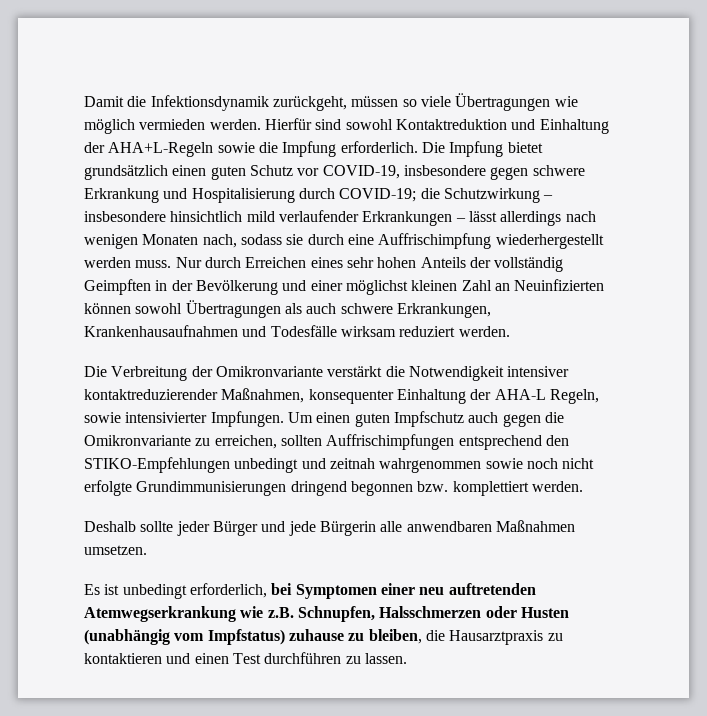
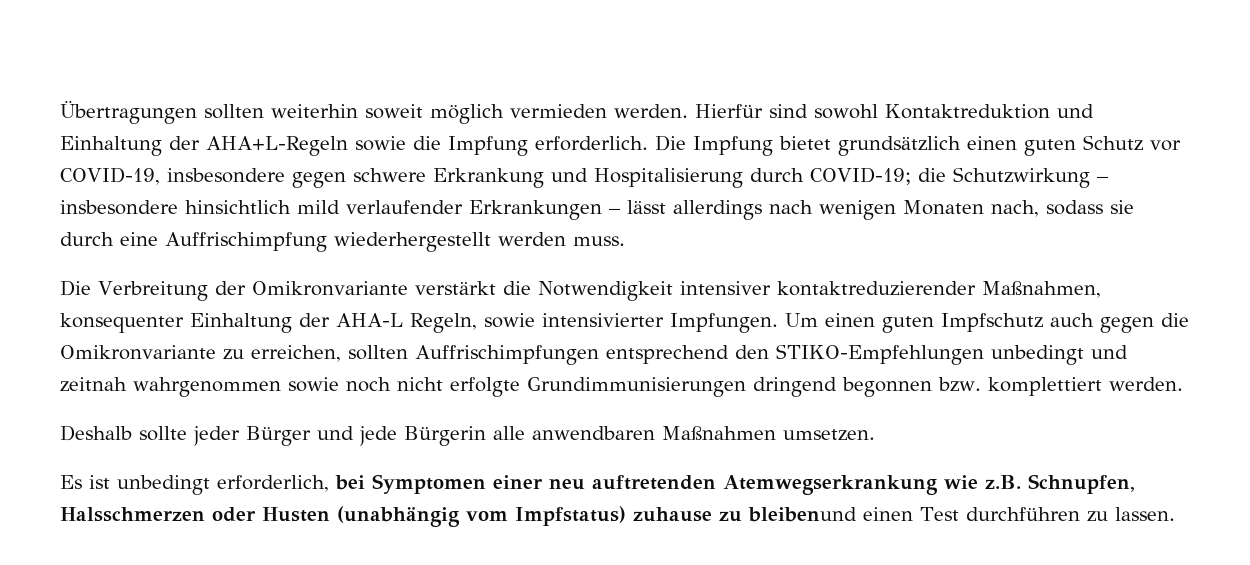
- Damit die Infektionsdynamik zurückgeht, müssen so viele Übertragungen wie möglich vermieden werden.
+ Übertragungen sollten weiterhin soweit möglich vermieden werden.
- Nur durch Erreichen eines sehr hohen Anteils der vollständig Geimpften in der Bevölkerung und einer möglichst kleinen Zahl an Neuinfizierten können sowohl Übertragungen als auch schwere Erkrankungen, Krankenhausaufnahmen und Todesfälle wirksam reduziert werden.
- Es ist unbedingt erforderlich, bei Symptomen einer neu auftretenden Atemwegserkrankung wie z.B. Schnupfen, Halsschmerzen oder Husten (unabhängig vom Impfstatus) zuhause zu bleiben, die Hausarztpraxis zu kontaktieren und einen Test durchführen zu lassen.
+ Es ist unbedingt erforderlich, bei Symptomen einer neu auftretenden Atemwegserkrankung wie z.B. Schnupfen, Halsschmerzen oder Husten (unabhängig vom Impfstatus) zuhause zu bleibenund einen Test durchführen zu lassen.

